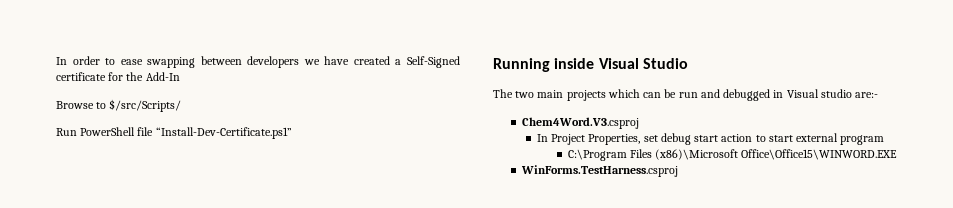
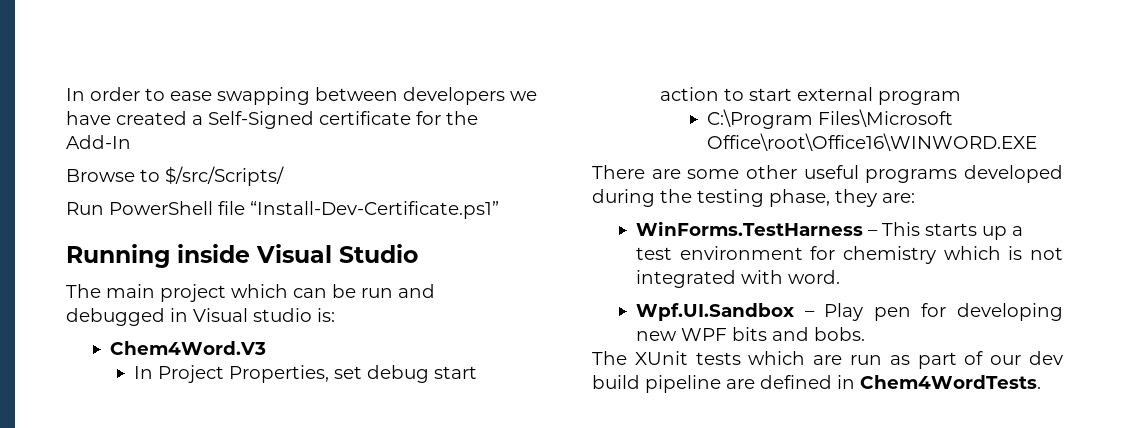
- The two main projects which can be run and debugged in Visual studio are:-
- Chem4Word.V3.csproj
+ The main project which can be run and debugged in Visual studio is:
+ Chem4Word.V3
- C:\Program Files (x86)\Microsoft Office\Office15\WINWORD.EXE
- WinForms.TestHarness.csproj
+ C:\Program Files\Microsoft Office\root\Office16\WINWORD.EXE
+ There are some other useful programs developed during the testing phase, they are:
+ WinForms.TestHarness – This starts up a test environment for chemistry which is not integrated with word.
+ Wpf.UI.Sandbox – Play pen for developing new WPF bits and bobs.
+ The XUnit tests which are run as part of our dev build pipeline are defined in Chem4WordTests.

